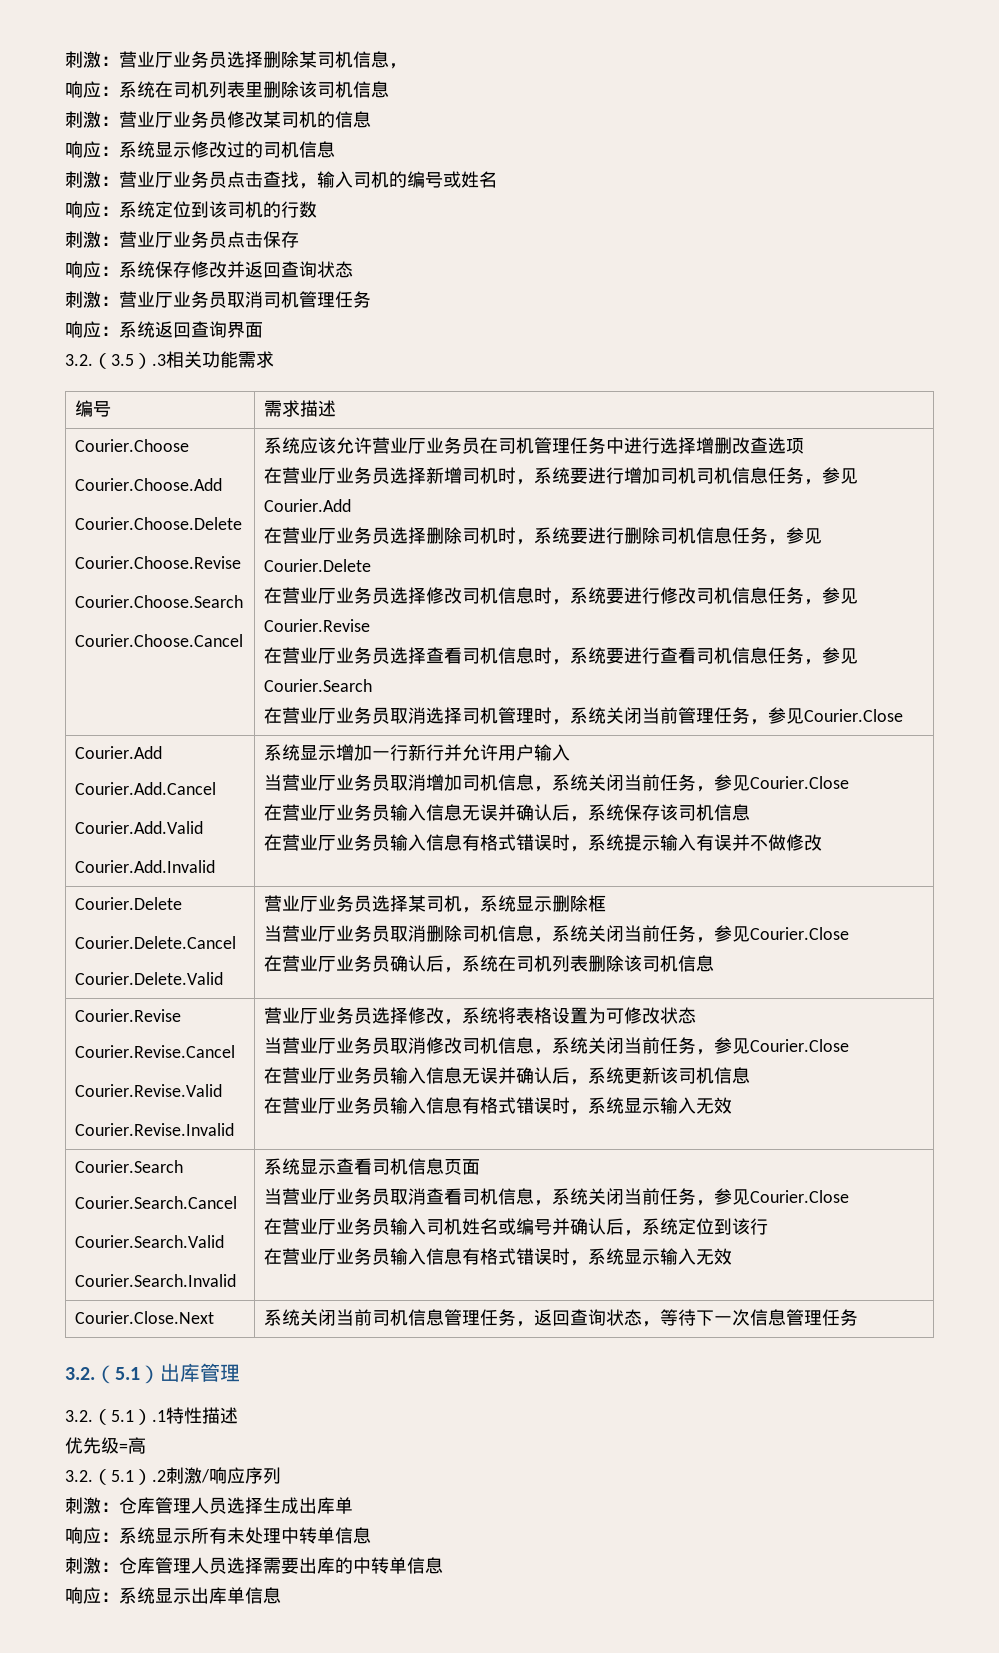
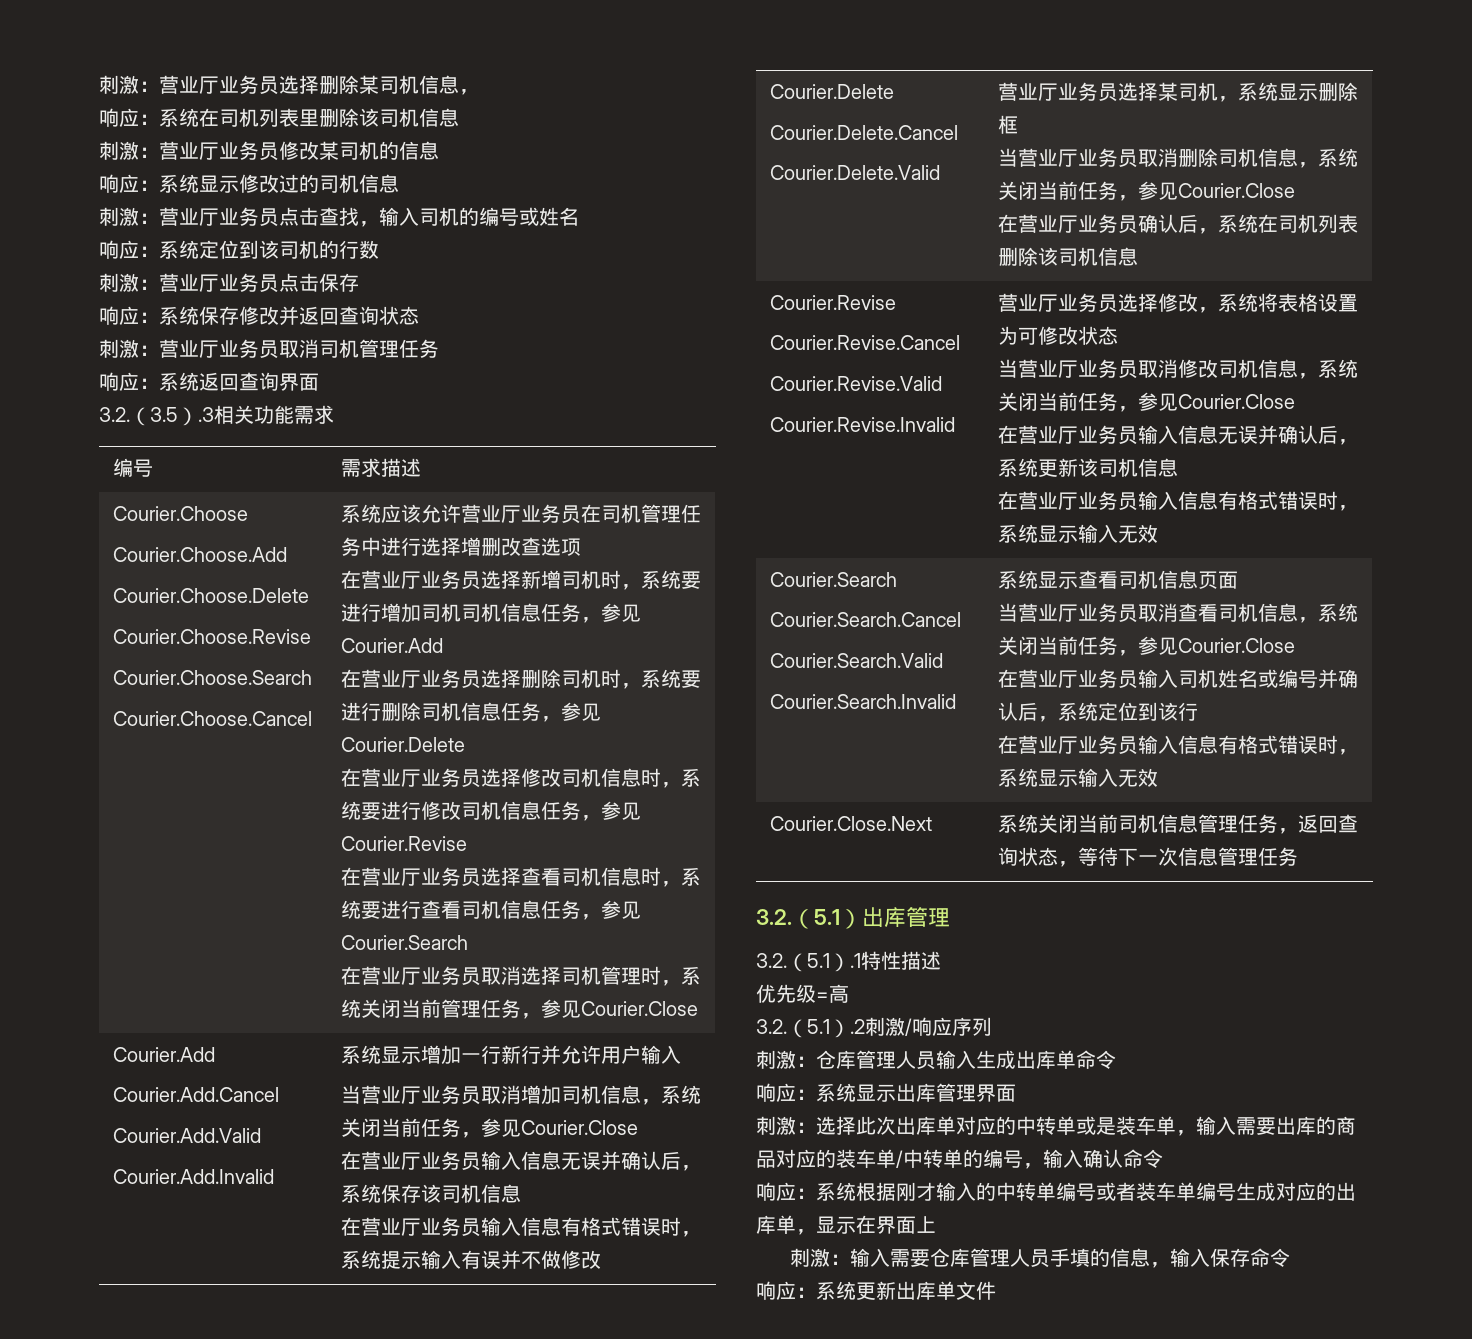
- 刺激：仓库管理人员选择生成出库单
- 响应：系统显示所有未处理中转单信息
- 刺激：仓库管理人员选择需要出库的中转单信息
+ 刺激：仓库管理人员输入生成出库单命令
- 响应：系统显示出库单信息
+ 响应：系统显示出库管理界面
+ 刺激：选择此次出库单对应的中转单或是装车单，输入需要出库的商品对应的装车单/中转单的编号，输入确认命令
+ 响应：系统根据刚才输入的中转单编号或者装车单编号生成对应的出库单，显示在界面上
+ 刺激：输入需要仓库管理人员手填的信息，输入保存命令
+ 响应：系统更新出库单文件

